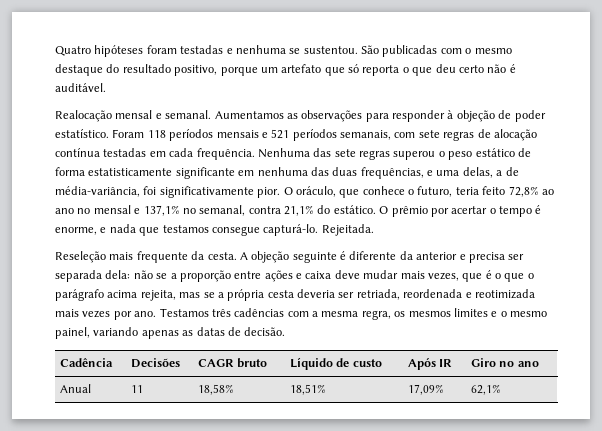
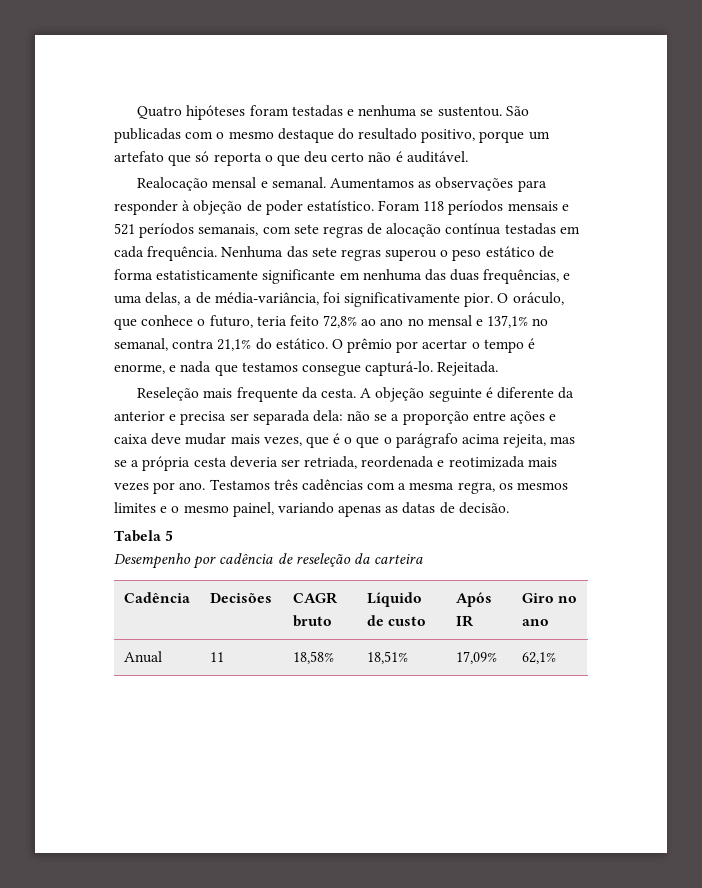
+ Tabela 5
+ Desempenho por cadência de reseleção da carteira

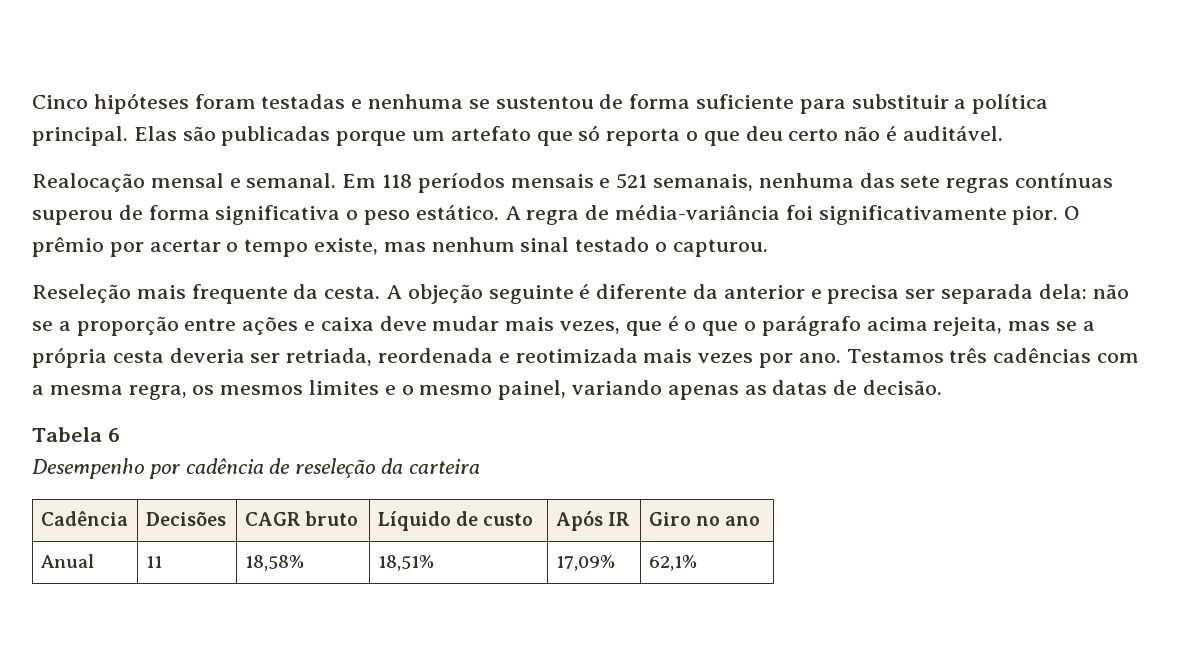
- Quatro hipóteses foram testadas e nenhuma se sustentou. São publicadas com o mesmo destaque do resultado positivo, porque um artefato que só reporta o que deu certo não é auditável.
+ Cinco hipóteses foram testadas e nenhuma se sustentou de forma suficiente para substituir a política principal. Elas são publicadas porque um artefato que só reporta o que deu certo não é auditável.
- Aumentamos as observações para responder à objeção de poder estatístico. Foram 118 períodos mensais e 521 períodos semanais, com sete regras de alocação contínua testadas em cada frequência. Nenhuma das sete regras superou o peso estático de forma estatisticamente significante em nenhuma das duas frequências, e uma delas, a de média-variância, foi significativamente pior. O oráculo, que conhece o futuro, teria feito 72,8% ao ano no mensal e 137,1% no semanal, contra 21,1% do estático.
+ Em 118 períodos mensais e 521 semanais, nenhuma das sete regras contínuas superou de forma significativa o peso estático. A regra de média-variância foi significativamente pior.
- O prêmio por acertar o tempo é enorme, e nada que testamos consegue capturá-lo. Rejeitada.
+ O prêmio por acertar o tempo existe, mas nenhum sinal testado o capturou.
- Tabela 5
+ Tabela 6

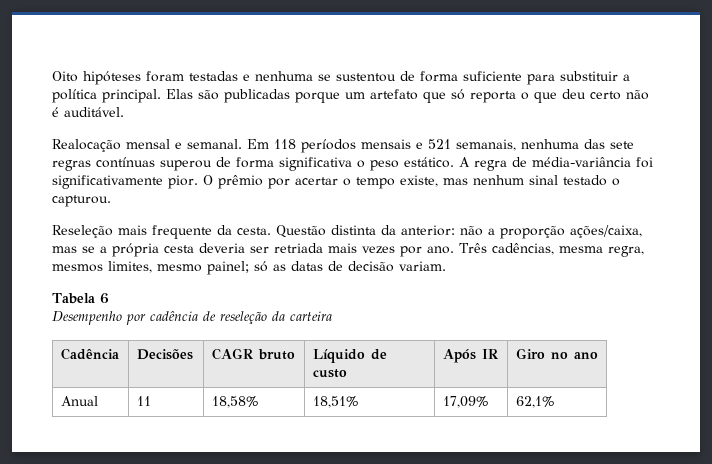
- Cinco hipóteses foram testadas e nenhuma se sustentou de forma suficiente para substituir a política principal.
+ Oito hipóteses foram testadas e nenhuma se sustentou de forma suficiente para substituir a política principal.
- A objeção seguinte é diferente da anterior e precisa ser separada dela: não se a proporção entre ações e caixa deve mudar mais vezes, que é o que o parágrafo acima rejeita, mas se a própria cesta deveria ser retriada, reordenada e reotimizada mais vezes por ano. Testamos três cadências com a mesma regra, os mesmos limites e o mesmo painel, variando apenas as datas de decisão.
+ Questão distinta da anterior: não a proporção ações/caixa, mas se a própria cesta deveria ser retriada mais vezes por ano. Três cadências, mesma regra, mesmos limites, mesmo painel; só as datas de decisão variam.

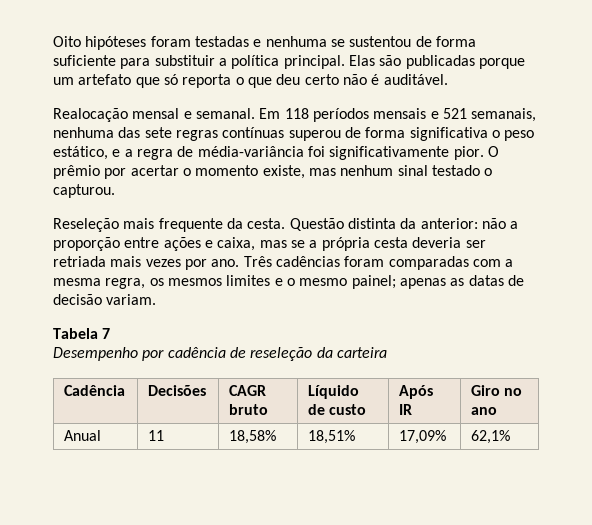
- Em 118 períodos mensais e 521 semanais, nenhuma das sete regras contínuas superou de forma significativa o peso estático. A regra de média-variância foi significativamente pior.
+ Em 118 períodos mensais e 521 semanais, nenhuma das sete regras contínuas superou de forma significativa o peso estático, e a regra de média-variância foi significativamente pior.
- O prêmio por acertar o tempo existe, mas nenhum sinal testado o capturou.
+ O prêmio por acertar o momento existe, mas nenhum sinal testado o capturou.
- Questão distinta da anterior: não a proporção ações/caixa, mas se a própria cesta deveria ser retriada mais vezes por ano.
+ Questão distinta da anterior: não a proporção entre ações e caixa, mas se a própria cesta deveria ser retriada mais vezes por ano.
- Três cadências, mesma regra, mesmos limites, mesmo painel; só as datas de decisão variam.
+ Três cadências foram comparadas com a mesma regra, os mesmos limites e o mesmo painel; apenas as datas de decisão variam.
- Tabela 6
+ Tabela 7

